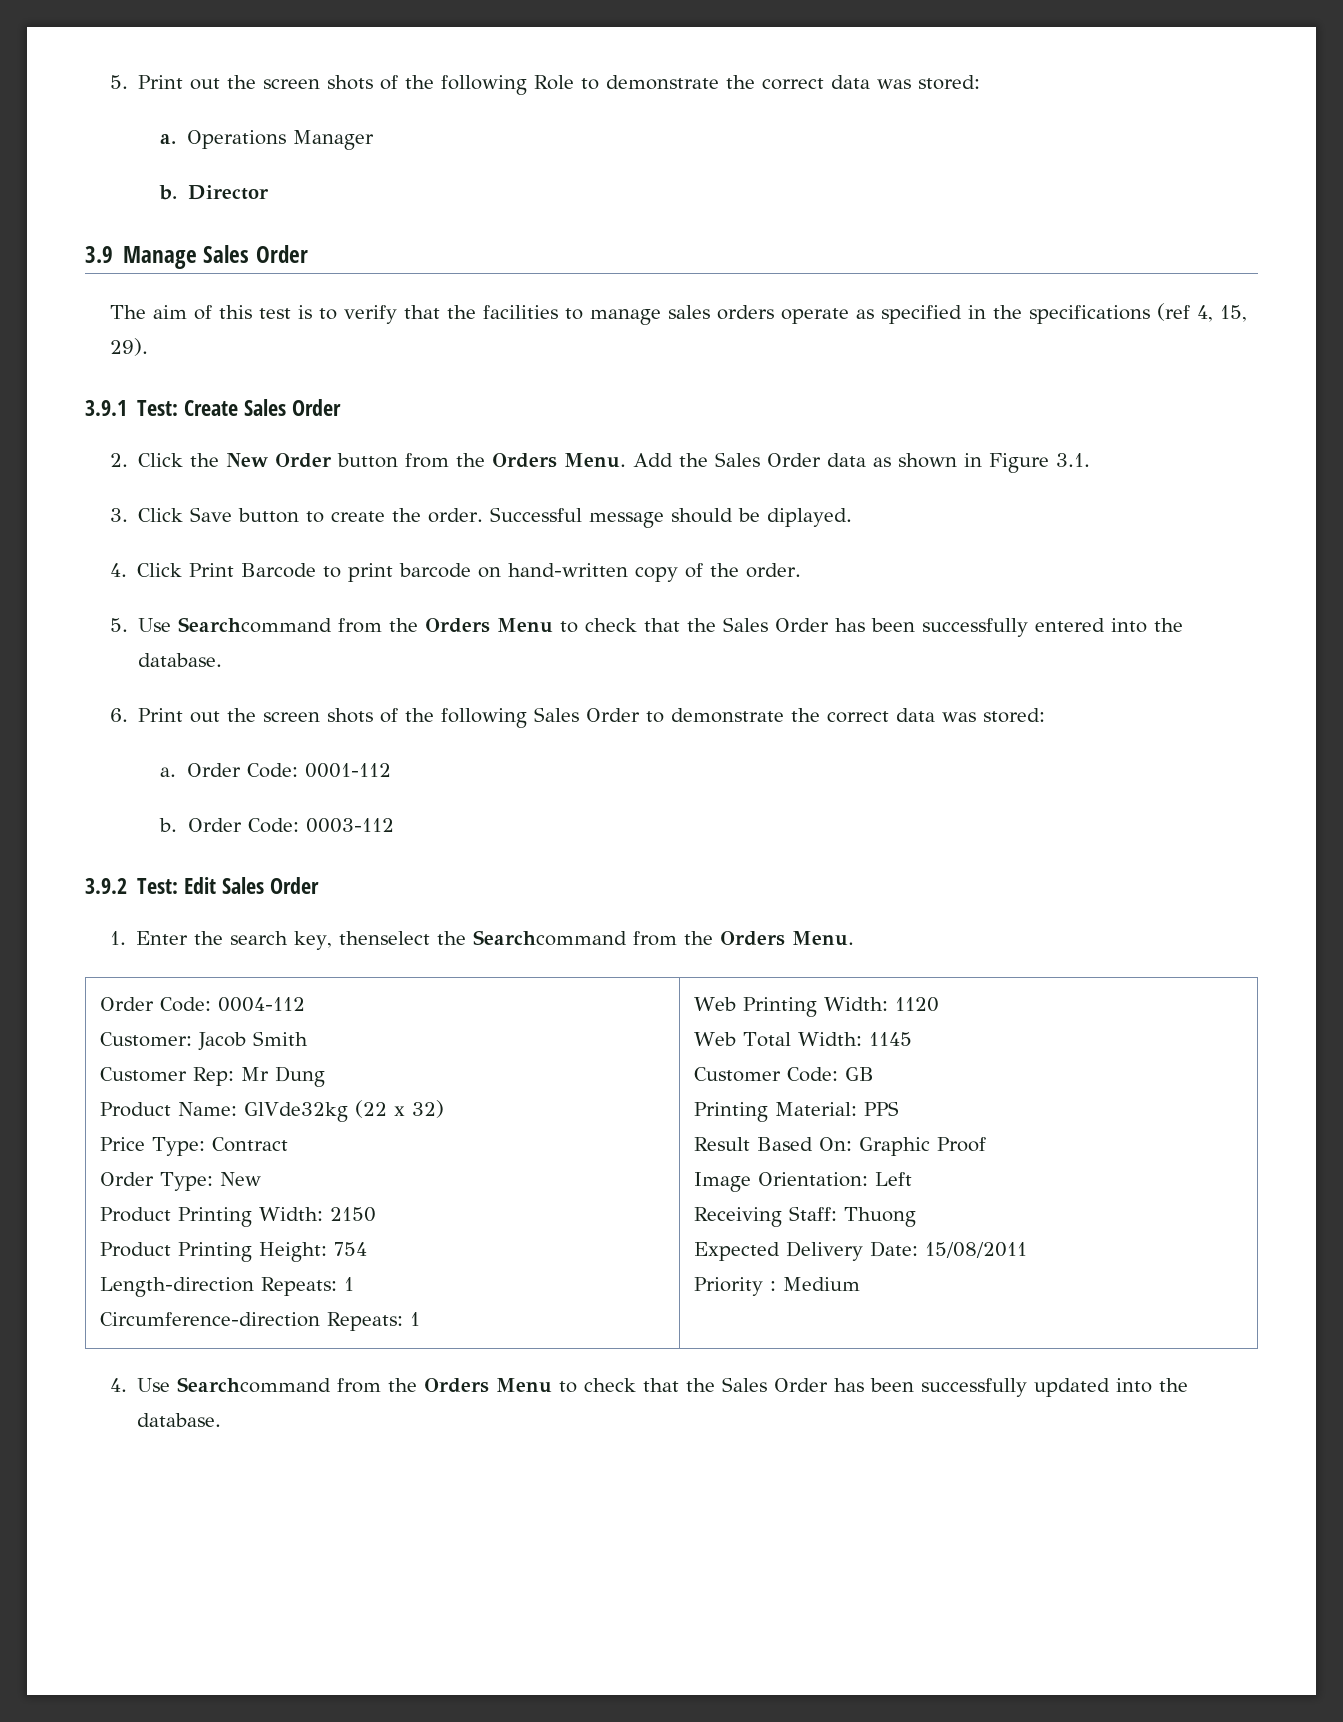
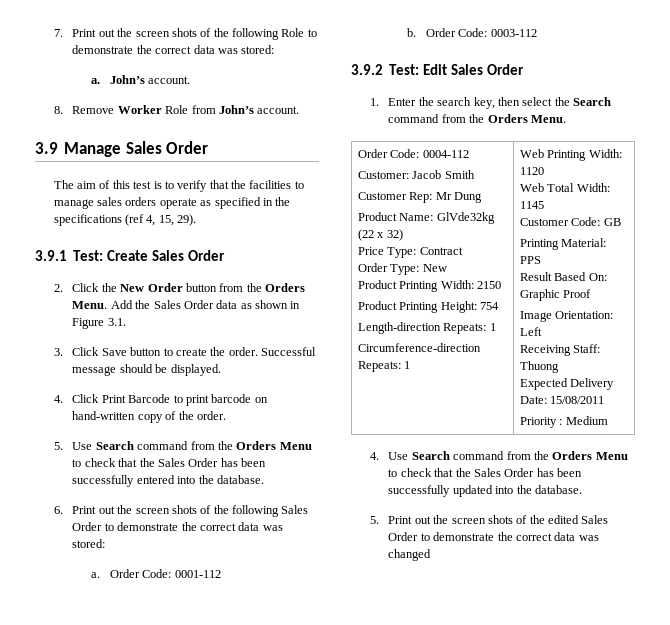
- 5. Print out the screen shots of the following Role to demonstrate the correct data was stored:
+ 7. Print out the screen shots of the following Role to demonstrate the correct data was stored:
- a. Operations Manager
- b. Director
+ a. John’s account.
+ 8. Remove Worker Role from John’s account.
- Successful message should be diplayed.
+ Successful message should be displayed.
- 5. Use Searchcommand from the Orders Menu to check that the Sales Order has been successfully entered into the database.
+ 5. Use Search command from the Orders Menu to check that the Sales Order has been successfully entered into the database.
- 1. Enter the search key, thenselect the Searchcommand from the Orders Menu.
+ 1. Enter the search key, then select the Search command from the Orders Menu.
- 4. Use Searchcommand from the Orders Menu to check that the Sales Order has been successfully updated into the database.
+ 4. Use Search command from the Orders Menu to check that the Sales Order has been successfully updated into the database.
+ 5. Print out the screen shots of the edited Sales Order to demonstrate the correct data was changed

